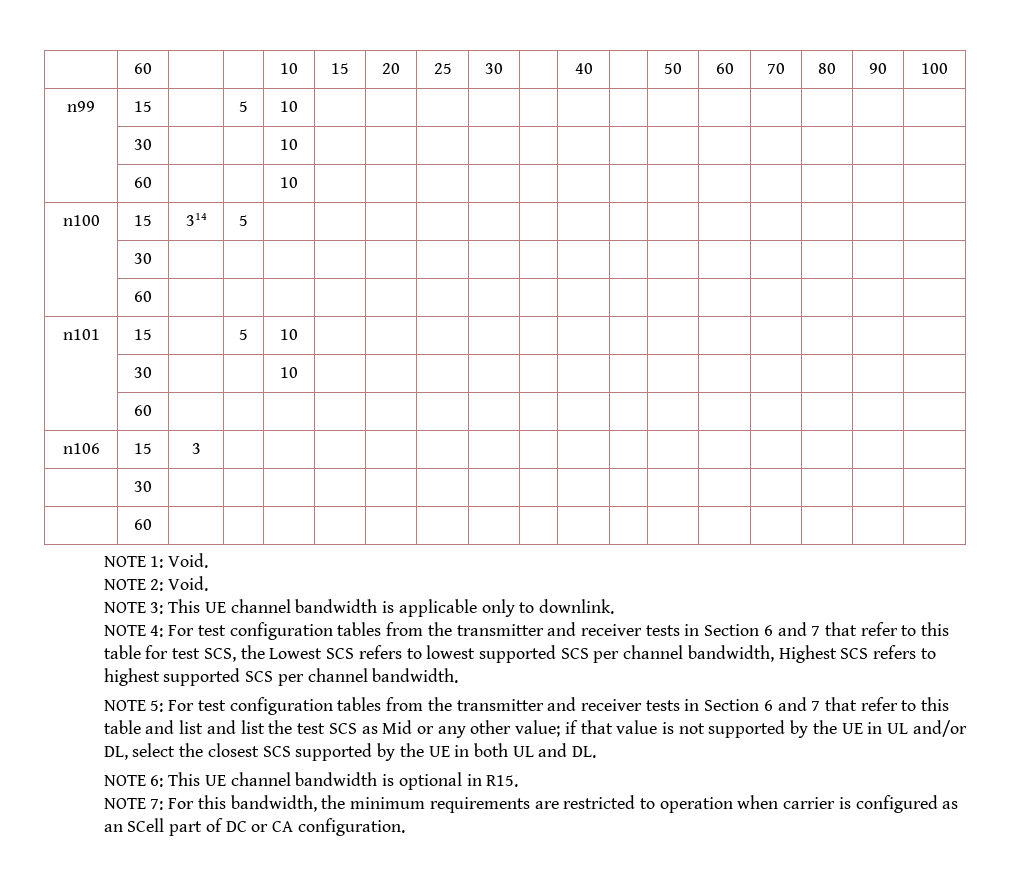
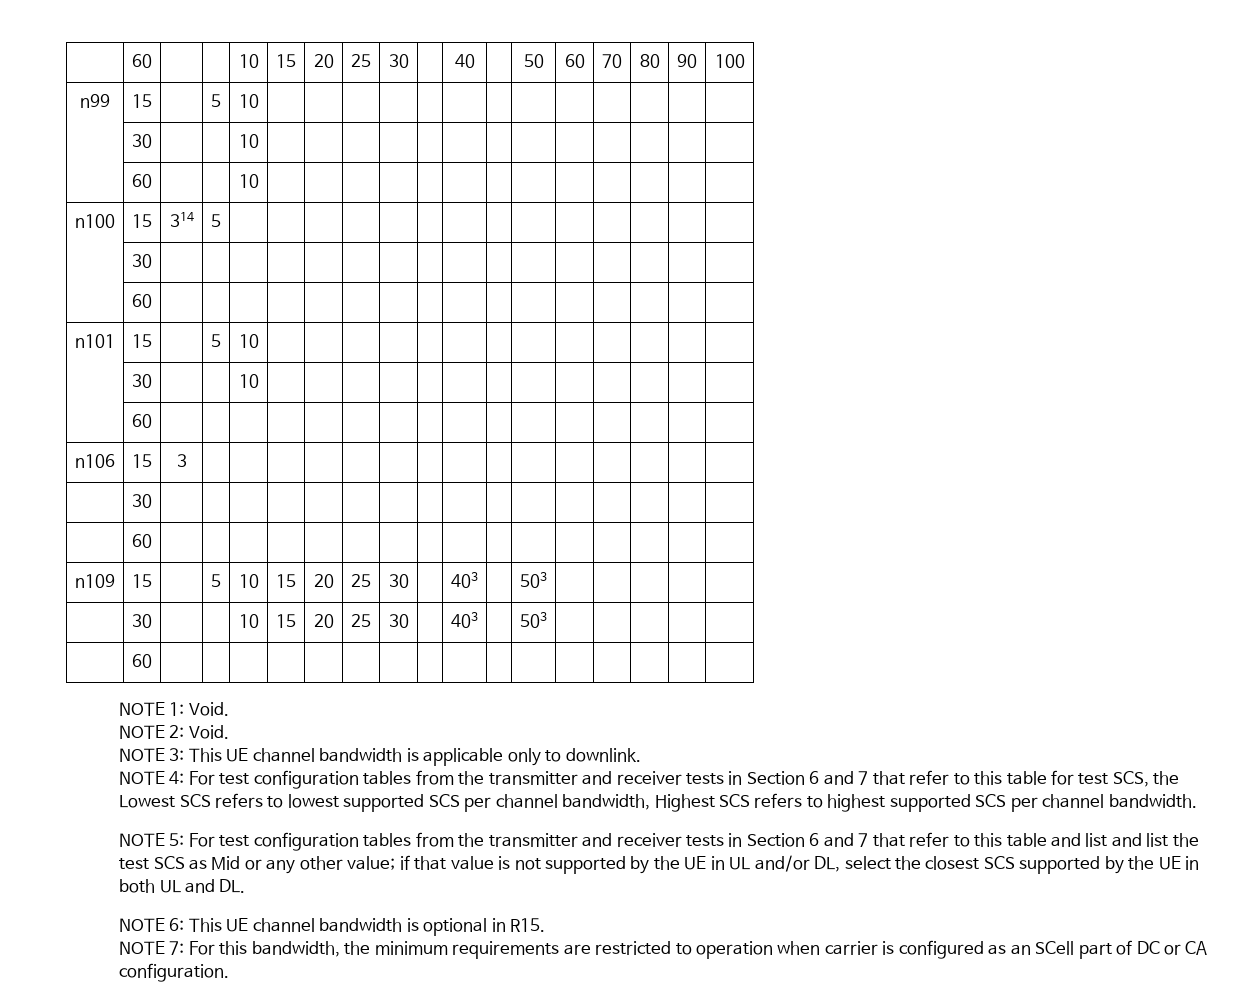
+ n109 | 15 | | 5 | 10 | 15 | 20 | 25 | 30 | | 403 | | 503 | | | | |
+ | 30 | | | 10 | 15 | 20 | 25 | 30 | | 403 | | 503 | | | | |
+ | 60 | | | | | | | | | | | | | | | |

